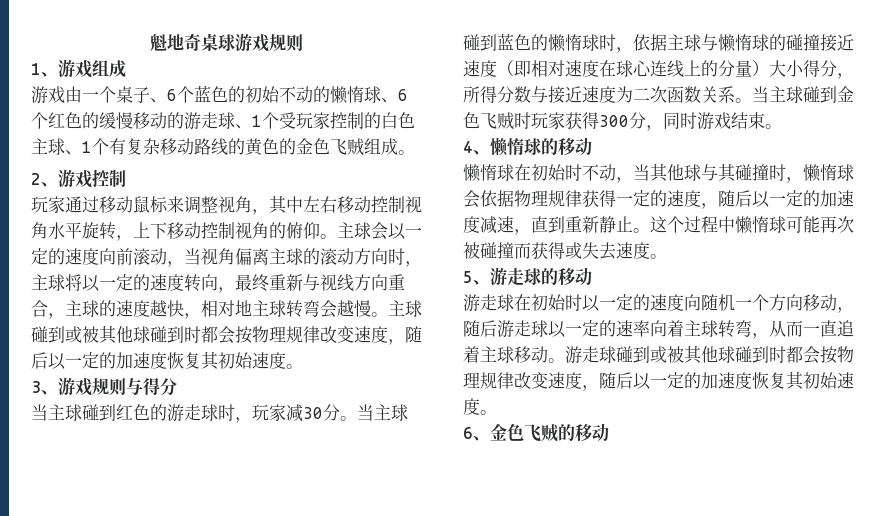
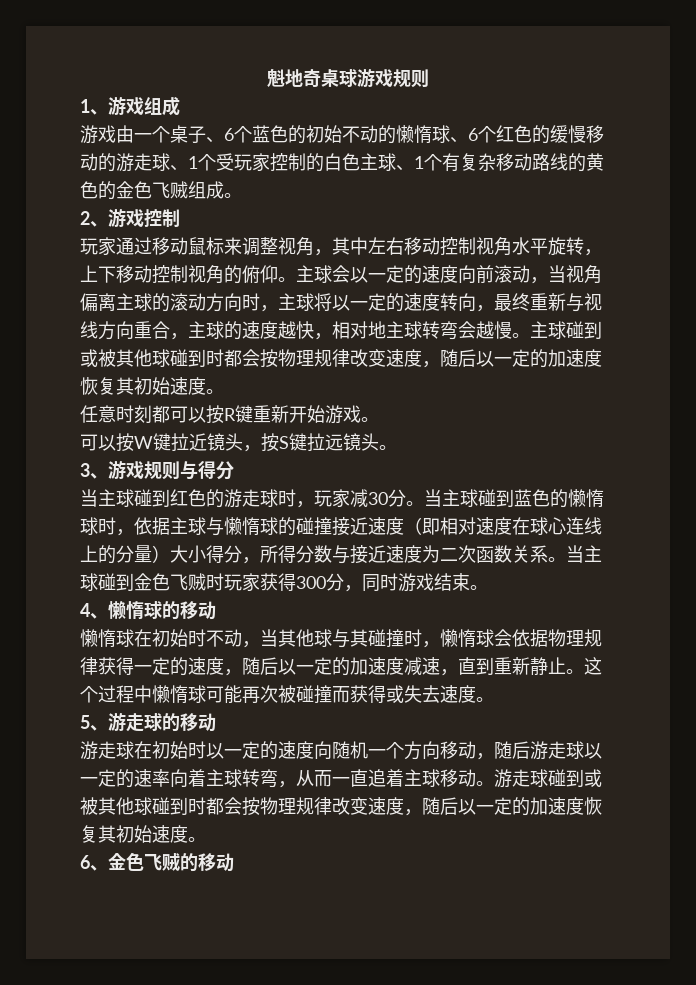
+ 任意时刻都可以按R键重新开始游戏。
+ 可以按W键拉近镜头，按S键拉远镜头。

